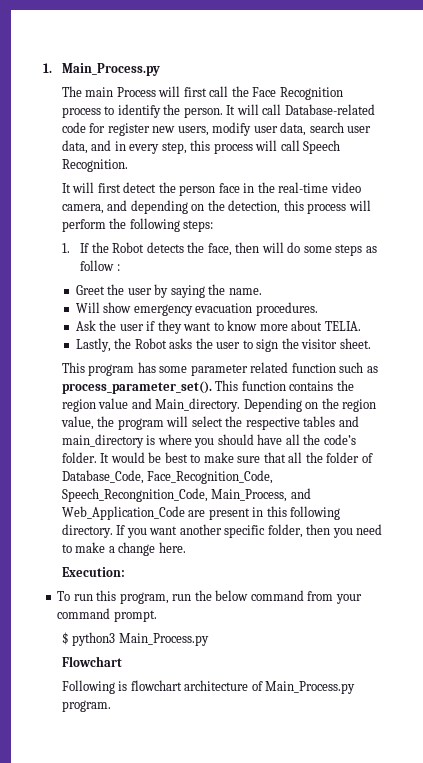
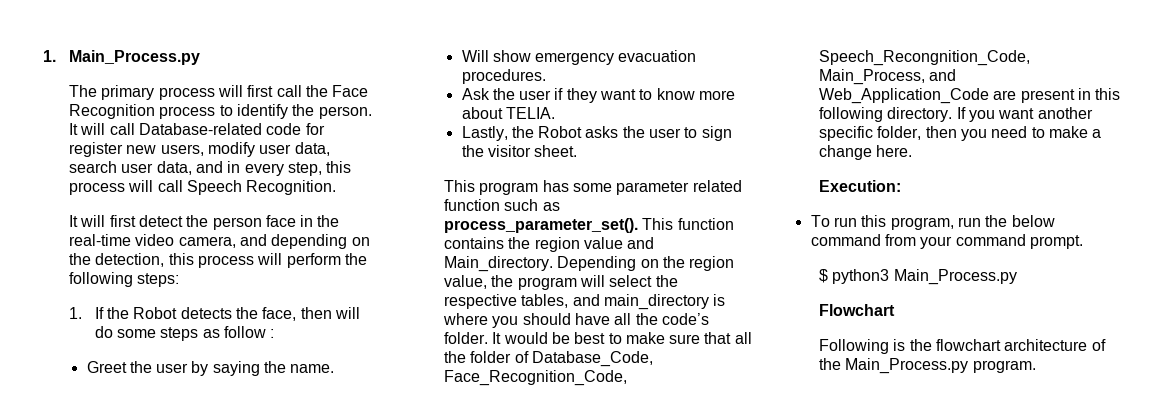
- The main Process will first call the Face Recognition process to identify the person.
+ The primary process will first call the Face Recognition process to identify the person.
- Depending on the region value, the program will select the respective tables and main_directory is where you should have all the code’s folder.
+ Depending on the region value, the program will select the respective tables, and main_directory is where you should have all the code’s folder.
- Following is flowchart architecture of Main_Process.py program.
+ Following is the flowchart architecture of the Main_Process.py program.

